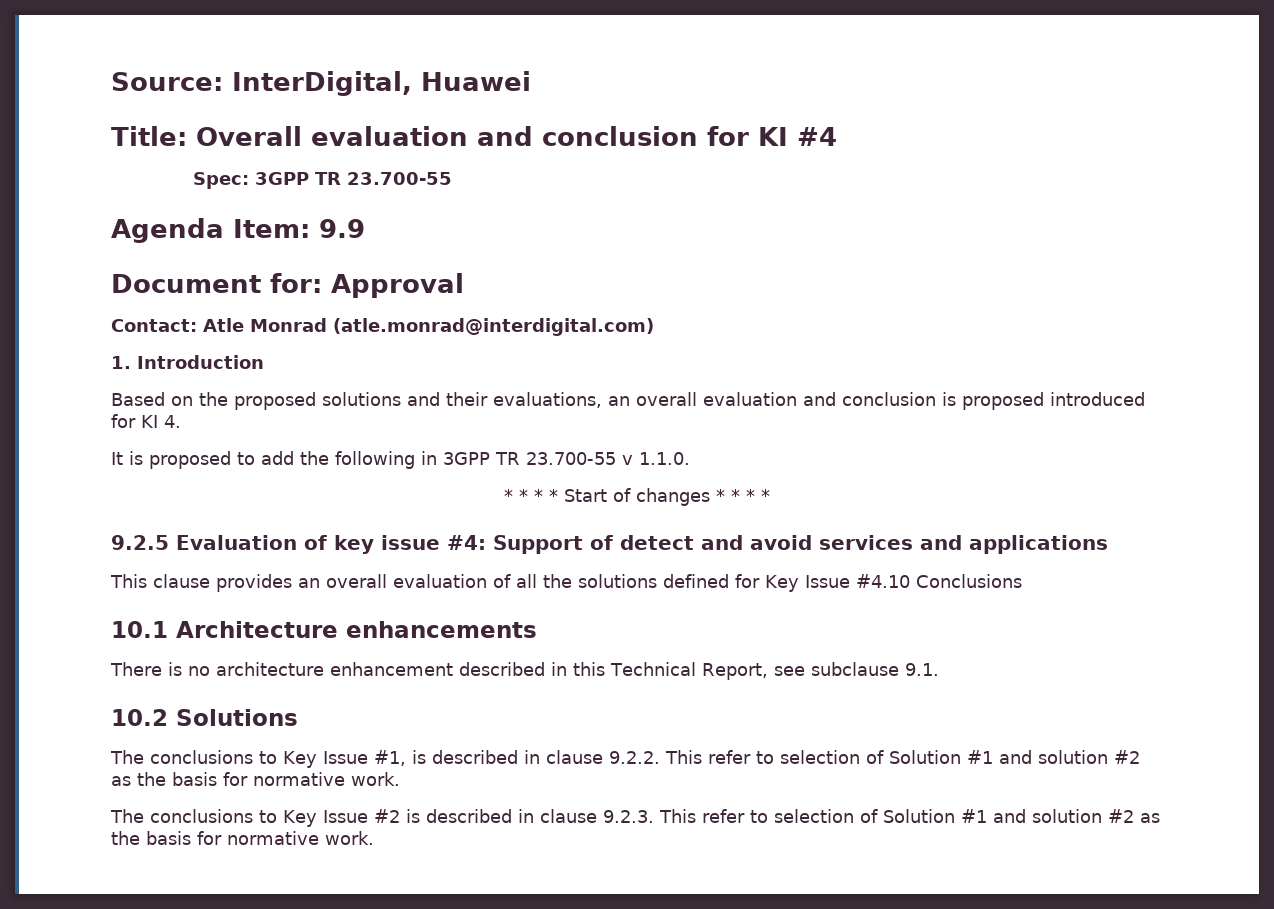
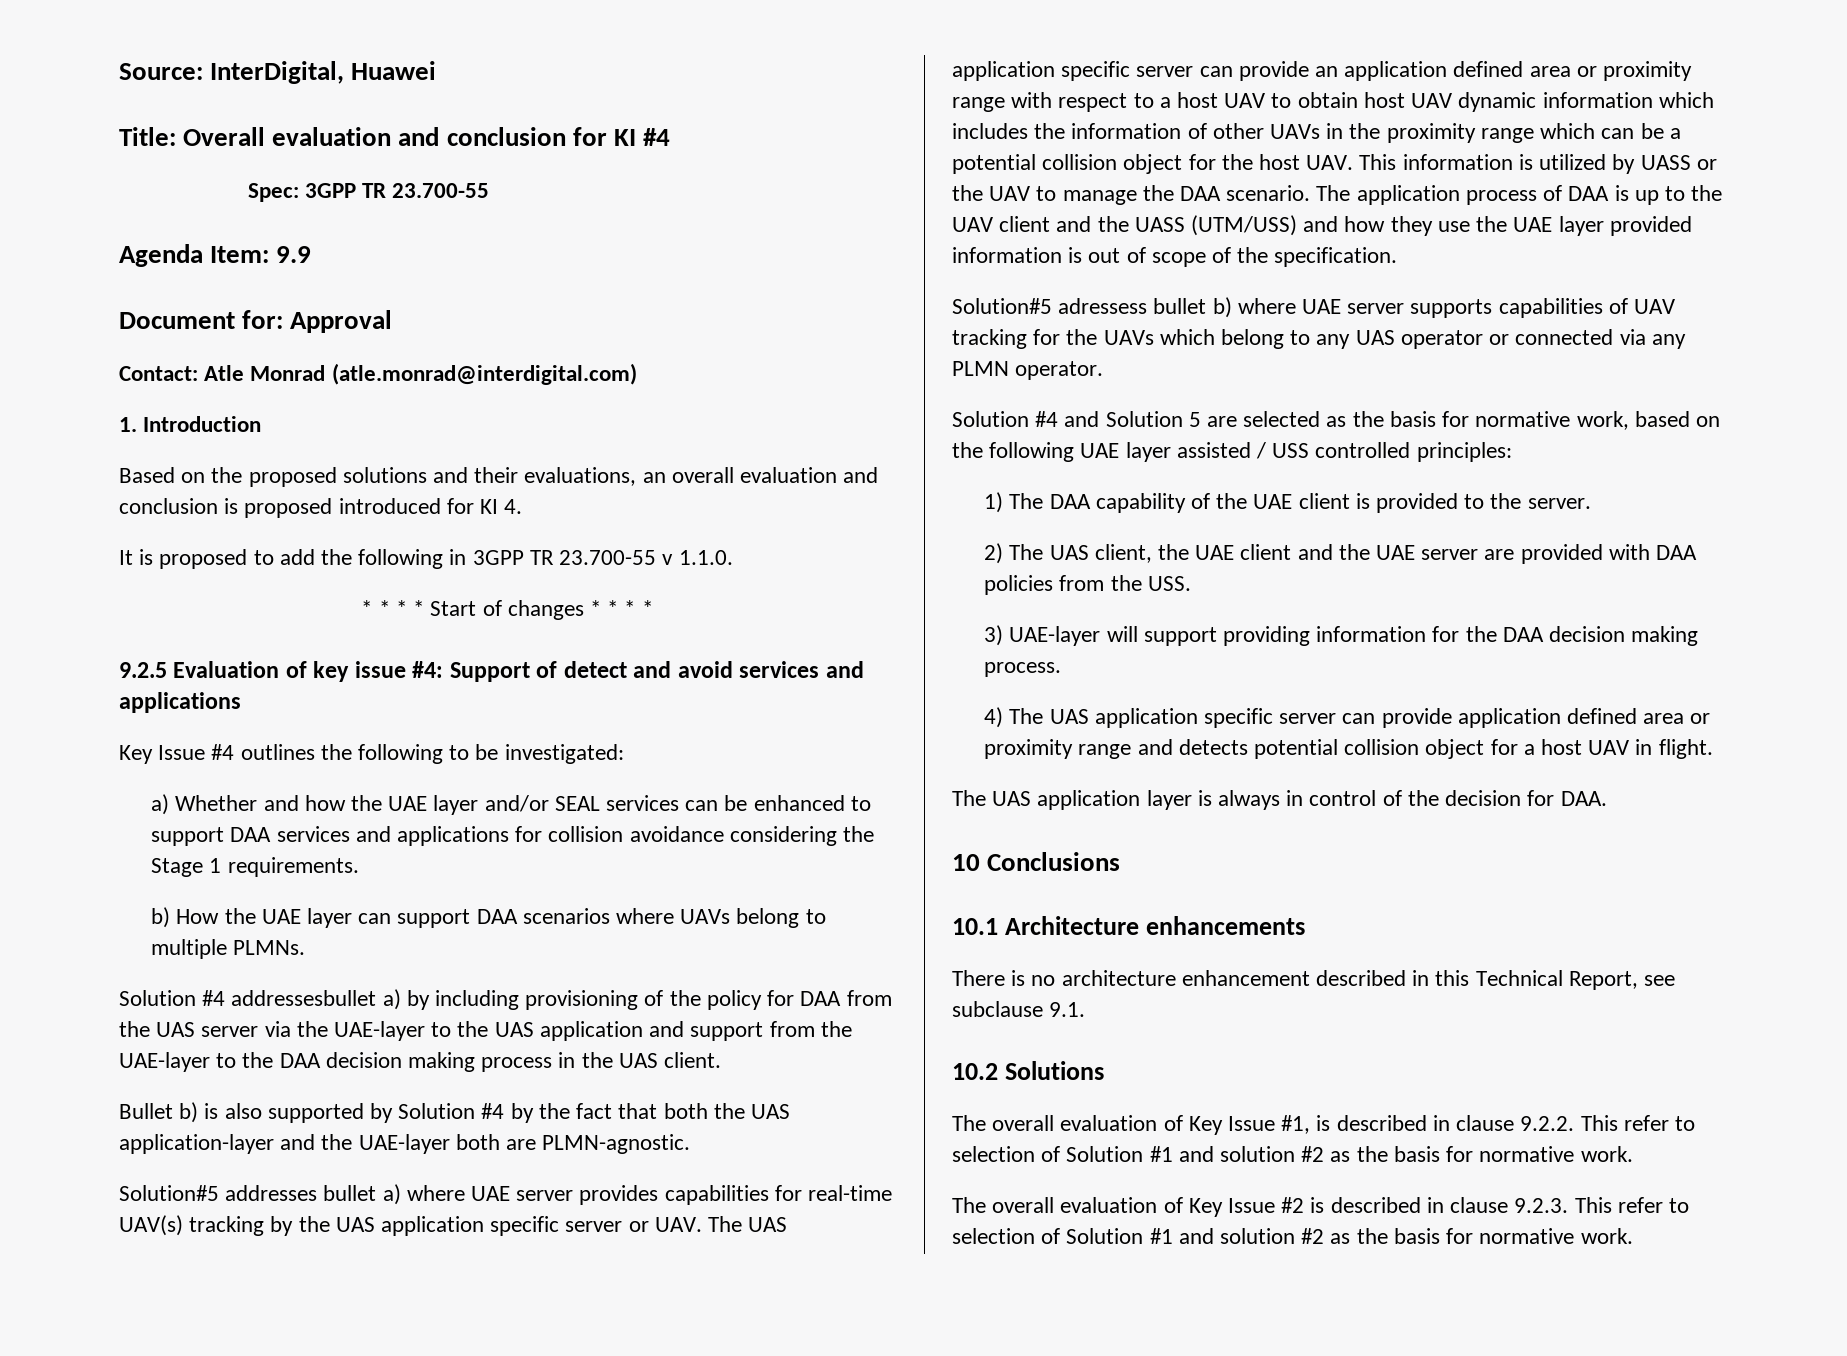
- This clause provides an overall evaluation of all the solutions defined for Key Issue #4.10 Conclusions
+ Key Issue #4 outlines the following to be investigated:
+ a) Whether and how the UAE layer and/or SEAL services can be enhanced to support DAA services and applications for collision avoidance considering the Stage 1 requirements.
+ b) How the UAE layer can support DAA scenarios where UAVs belong to multiple PLMNs.
+ Solution #4 addressesbullet a) by including provisioning of the policy for DAA from the UAS server via the UAE-layer to the UAS application and support from the UAE-layer to the DAA decision making process in the UAS client.
+ Bullet b) is also supported by Solution #4 by the fact that both the UAS application-layer and the UAE-layer both are PLMN-agnostic.
+ Solution#5 addresses bullet a) where UAE server provides capabilities for real-time UAV(s) tracking by the UAS application specific server or UAV. The UAS application specific server can provide an application defined area or proximity range with respect to a host UAV to obtain host UAV dynamic information which includes the information of other UAVs in the proximity range which can be a potential collision object for the host UAV. This information is utilized by UASS or the UAV to manage the DAA scenario. The application process of DAA is up to the UAV client and the UASS (UTM/USS) and how they use the UAE layer provided information is out of scope of the specification.
+ Solution#5 adressess bullet b) where UAE server supports capabilities of UAV tracking for the UAVs which belong to any UAS operator or connected via any PLMN operator.
+ Solution #4 and Solution 5 are selected as the basis for normative work, based on the following UAE layer assisted / USS controlled principles:
+ 1) The DAA capability of the UAE client is provided to the server.
+ 2) The UAS client, the UAE client and the UAE server are provided with DAA policies from the USS.
+ 3) UAE-layer will support providing information for the DAA decision making process.
+ 4) The UAS application specific server can provide application defined area or proximity range and detects potential collision object for a host UAV in flight.
+ The UAS application layer is always in control of the decision for DAA.
+ 10 Conclusions
- The conclusions to Key Issue #1, is described in clause 9.2.2. This refer to selection of Solution #1 and solution #2 as the basis for normative work.
+ The overall evaluation of Key Issue #1, is described in clause 9.2.2. This refer to selection of Solution #1 and solution #2 as the basis for normative work.
- The conclusions to Key Issue #2 is described in clause 9.2.3. This refer to selection of Solution #1 and solution #2 as the basis for normative work.
+ The overall evaluation of Key Issue #2 is described in clause 9.2.3. This refer to selection of Solution #1 and solution #2 as the basis for normative work.

